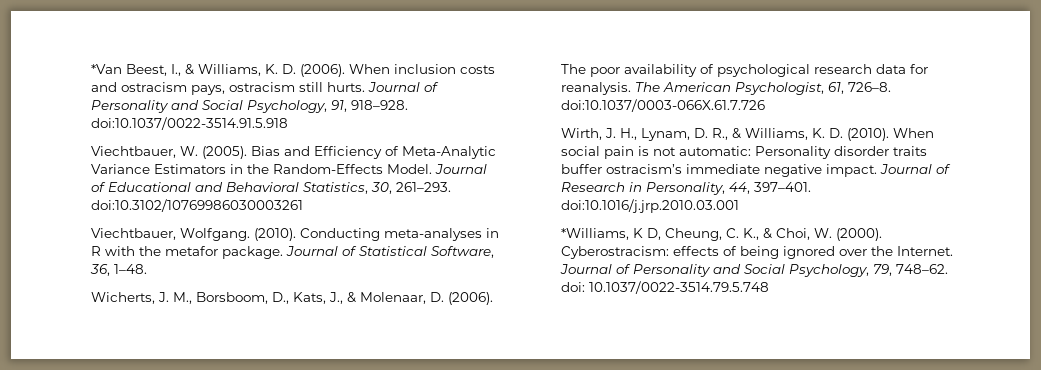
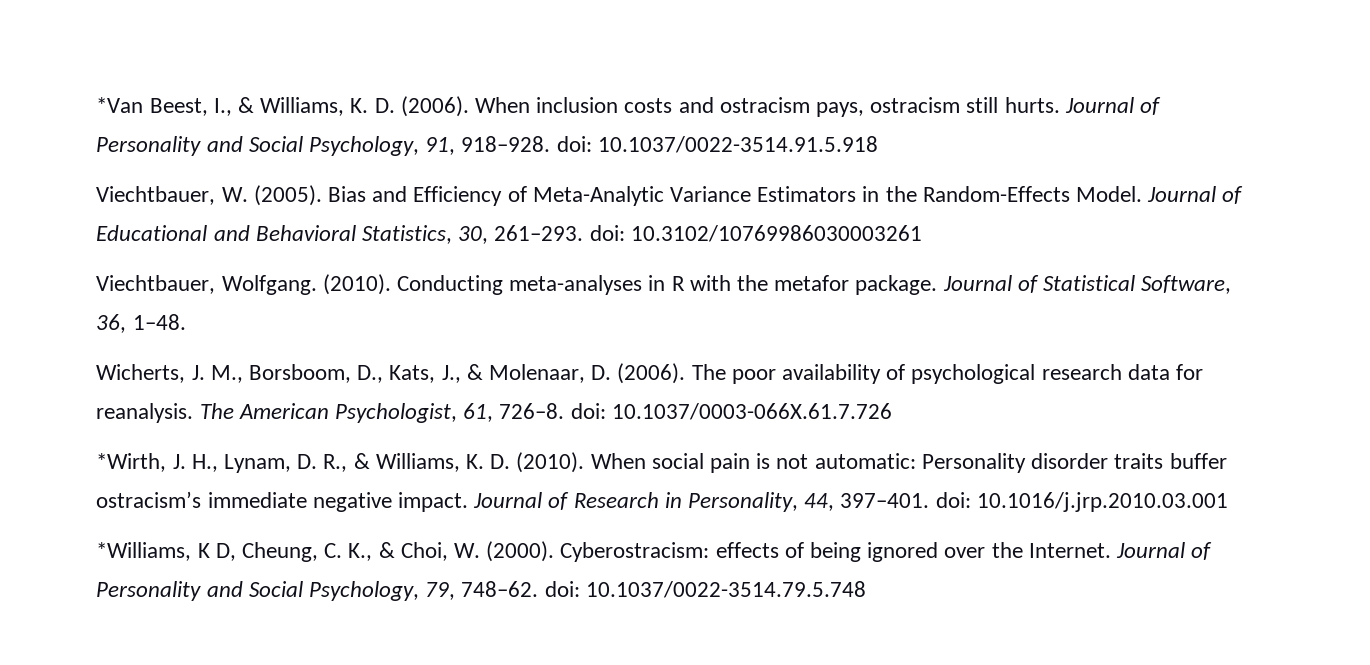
- Journal of Personality and Social Psychology, 91, 918–928. doi:10.1037/0022-3514.91.5.918
+ Journal of Personality and Social Psychology, 91, 918–928. doi: 10.1037/0022-3514.91.5.918
- Journal of Educational and Behavioral Statistics, 30, 261–293. doi:10.3102/10769986030003261
+ Journal of Educational and Behavioral Statistics, 30, 261–293. doi: 10.3102/10769986030003261
- The American Psychologist, 61, 726–8. doi:10.1037/0003-066X.61.7.726
- Wirth, J. H., Lynam, D. R., & Williams, K. D. (2010).
+ The American Psychologist, 61, 726–8. doi: 10.1037/0003-066X.61.7.726
+ *Wirth, J. H., Lynam, D. R., & Williams, K. D. (2010).
- Journal of Research in Personality, 44, 397–401. doi:10.1016/j.jrp.2010.03.001
+ Journal of Research in Personality, 44, 397–401. doi: 10.1016/j.jrp.2010.03.001

